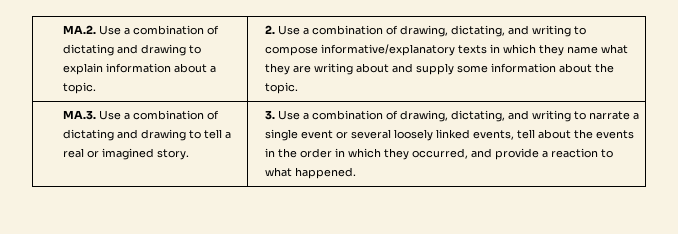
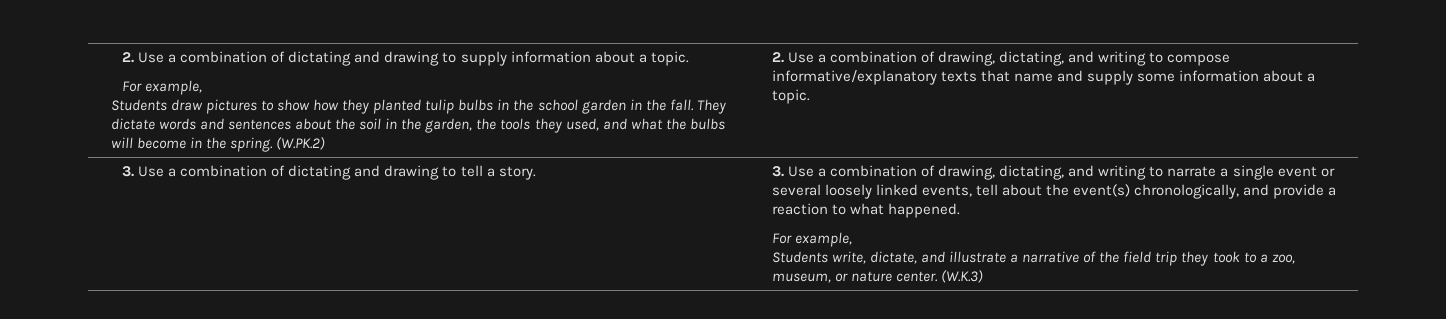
- MA.2. Use a combination of dictating and drawing to explain information about a topic.
+ 2. Use a combination of dictating and drawing to supply information about a topic.
+ For example,
+ Students draw pictures to show how they planted tulip bulbs in the school garden in the fall. They dictate words and sentences about the soil in the garden, the tools they used, and what the bulbs will become in the spring. (W.PK.2)
- 2. Use a combination of drawing, dictating, and writing to compose informative/explanatory texts in which they name what they are writing about and supply some information about the topic.
- MA.3. Use a combination of dictating and drawing to tell a real or imagined story.
+ 2. Use a combination of drawing, dictating, and writing to compose informative/explanatory texts that name and supply some information about a topic.
+ 3. Use a combination of dictating and drawing to tell a story.
- 3. Use a combination of drawing, dictating, and writing to narrate a single event or several loosely linked events, tell about the events in the order in which they occurred, and provide a reaction to what happened.
+ 3. Use a combination of drawing, dictating, and writing to narrate a single event or several loosely linked events, tell about the event(s) chronologically, and provide a reaction to what happened.
+ For example,
+ Students write, dictate, and illustrate a narrative of the field trip they took to a zoo, museum, or nature center. (W.K.3)

